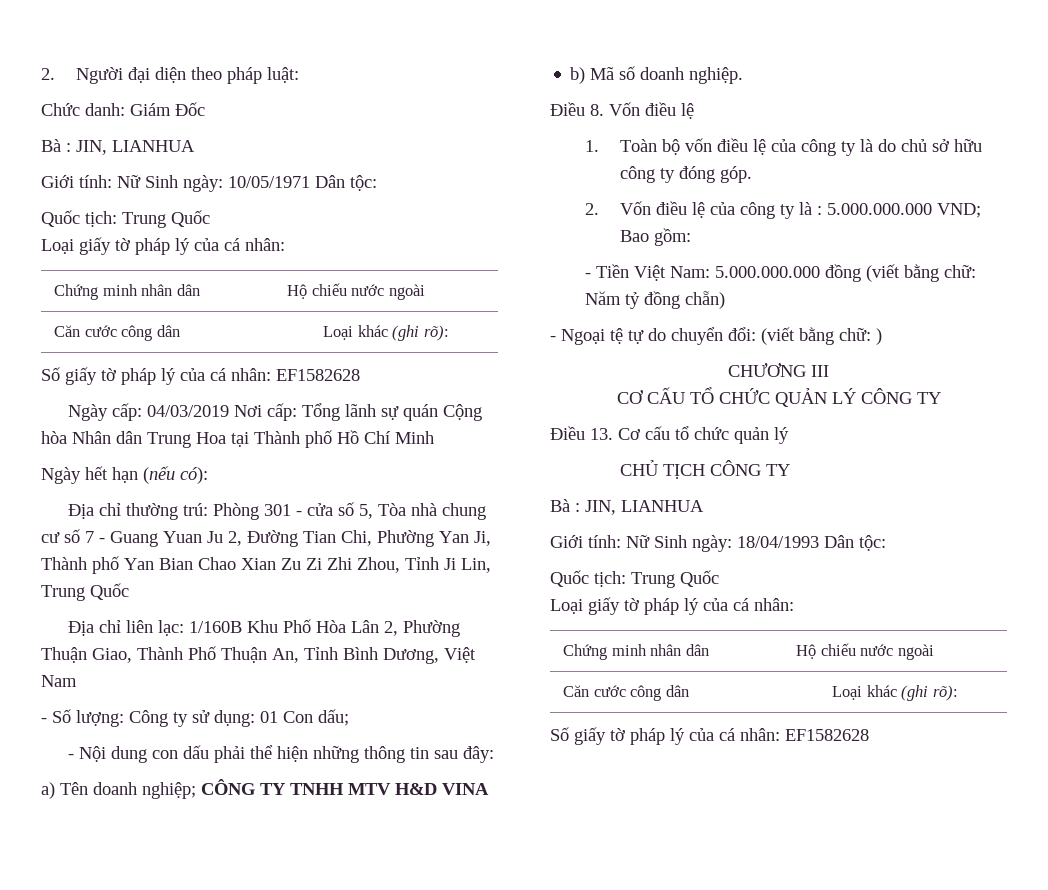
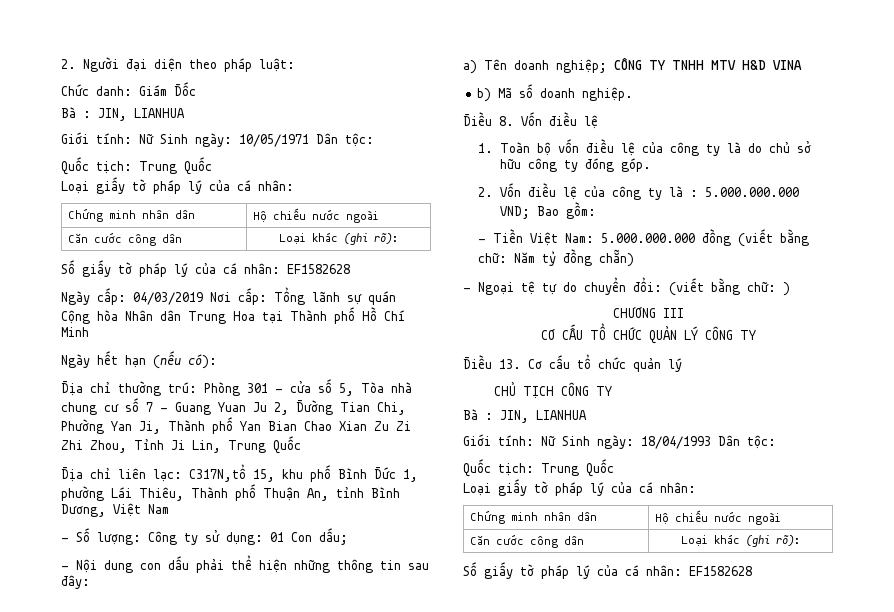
- Địa chỉ liên lạc: 1/160B Khu Phố Hòa Lân 2, Phường Thuận Giao, Thành Phố Thuận An, Tỉnh Bình Dương, Việt Nam
+ Địa chỉ liên lạc: C317N,tổ 15, khu phố Bình Đức 1, phường Lái Thiêu, Thành phố Thuận An, tỉnh Bình Dương, Việt Nam

